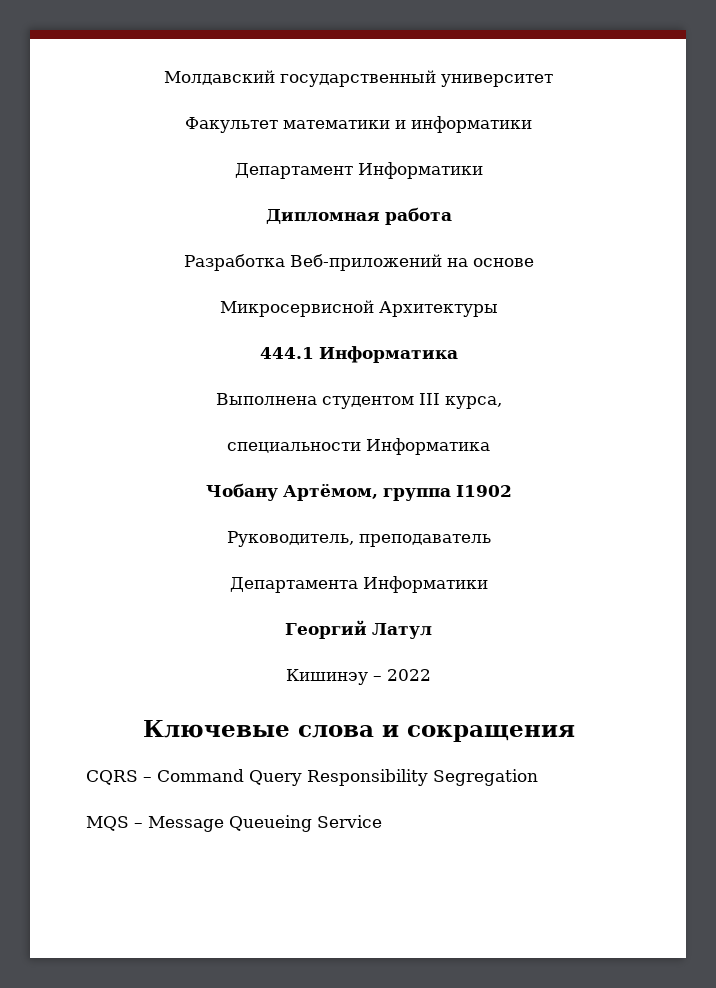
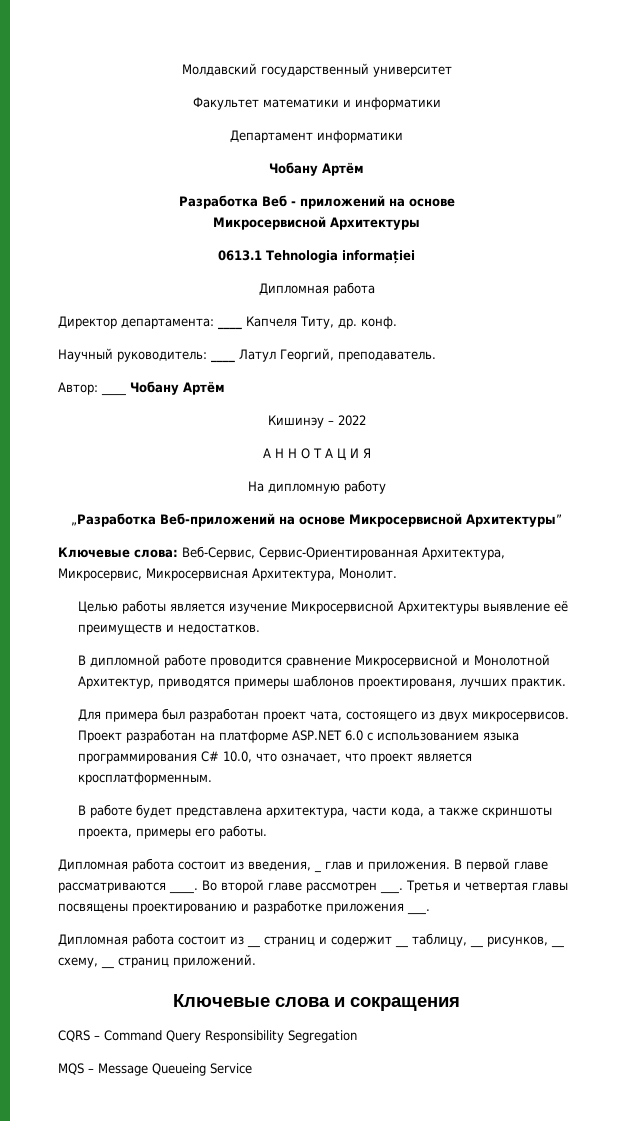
- Департамент Информатики
+ Департамент информатики
+ Чобану Артём
+ Разработка Веб - приложений на основе
+ Микросервисной Архитектуры
+ 0613.1 Tehnologia informației
  Дипломная работа
- Разработка Веб-приложений на основе
- Микросервисной Архитектуры
- 444.1 Информатика
- Выполнена студентом III курса,
- специальности Информатика
- Чобану Артёмом, группа I1902
- Руководитель, преподаватель
- Департамента Информатики
- Георгий Латул
+ Директор департамента: ____ Капчеля Титу, др. конф.
+ Научный руководитель: ____ Латул Георгий, преподаватель.
+ Автор: ____ Чобану Артём
  Кишинэу – 2022
+ А Н Н О Т А Ц И Я
+ На дипломную работу
+ „Разработка Веб-приложений на основе Микросервисной Архитектуры”
+ Ключевые слова: Веб-Сервис, Сервис-Ориентированная Архитектура, Микросервис, Микросервисная Архитектура, Монолит.
+ Целью работы является изучение Микросервисной Архитектуры выявление её преимуществ и недостатков.
+ В дипломной работе проводится сравнение Микросервисной и Монолотной Архитектур, приводятся примеры шаблонов проектированя, лучших практик.
+ Для примера был разработан проект чата, состоящего из двух микросервисов. Проект разработан на платформе ASP.NET 6.0 с использованием языка программирования C# 10.0, что означает, что проект является кросплатформенным.
+ В работе будет представлена архитектура, части кода, а также скриншоты проекта, примеры его работы.
+ Дипломная работа состоит из введения, _ глав и приложения. В первой главе рассматриваются ____. Во второй главе рассмотрен ___. Третья и четвертая главы посвящены проектированию и разработке приложения ___.
+ Дипломная работа состоит из __ страниц и содержит __ таблицу, __ рисунков, __ схему, __ страниц приложений.

